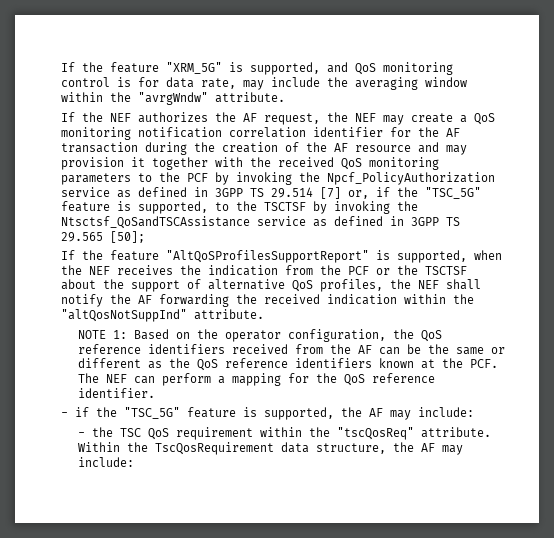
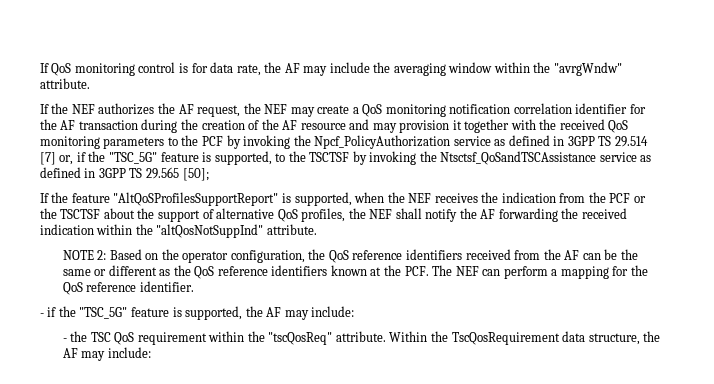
- If the feature "XRM_5G" is supported, and QoS monitoring control is for data rate, may include the averaging window within the "avrgWndw" attribute.
+ If QoS monitoring control is for data rate, the AF may include the averaging window within the "avrgWndw" attribute.
- NOTE 1: Based on the operator configuration, the QoS reference identifiers received from the AF can be the same or different as the QoS reference identifiers known at the PCF. The NEF can perform a mapping for the QoS reference identifier.
+ NOTE 2: Based on the operator configuration, the QoS reference identifiers received from the AF can be the same or different as the QoS reference identifiers known at the PCF. The NEF can perform a mapping for the QoS reference identifier.

